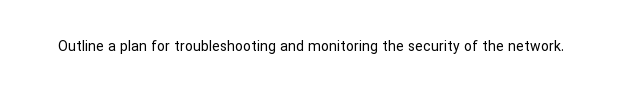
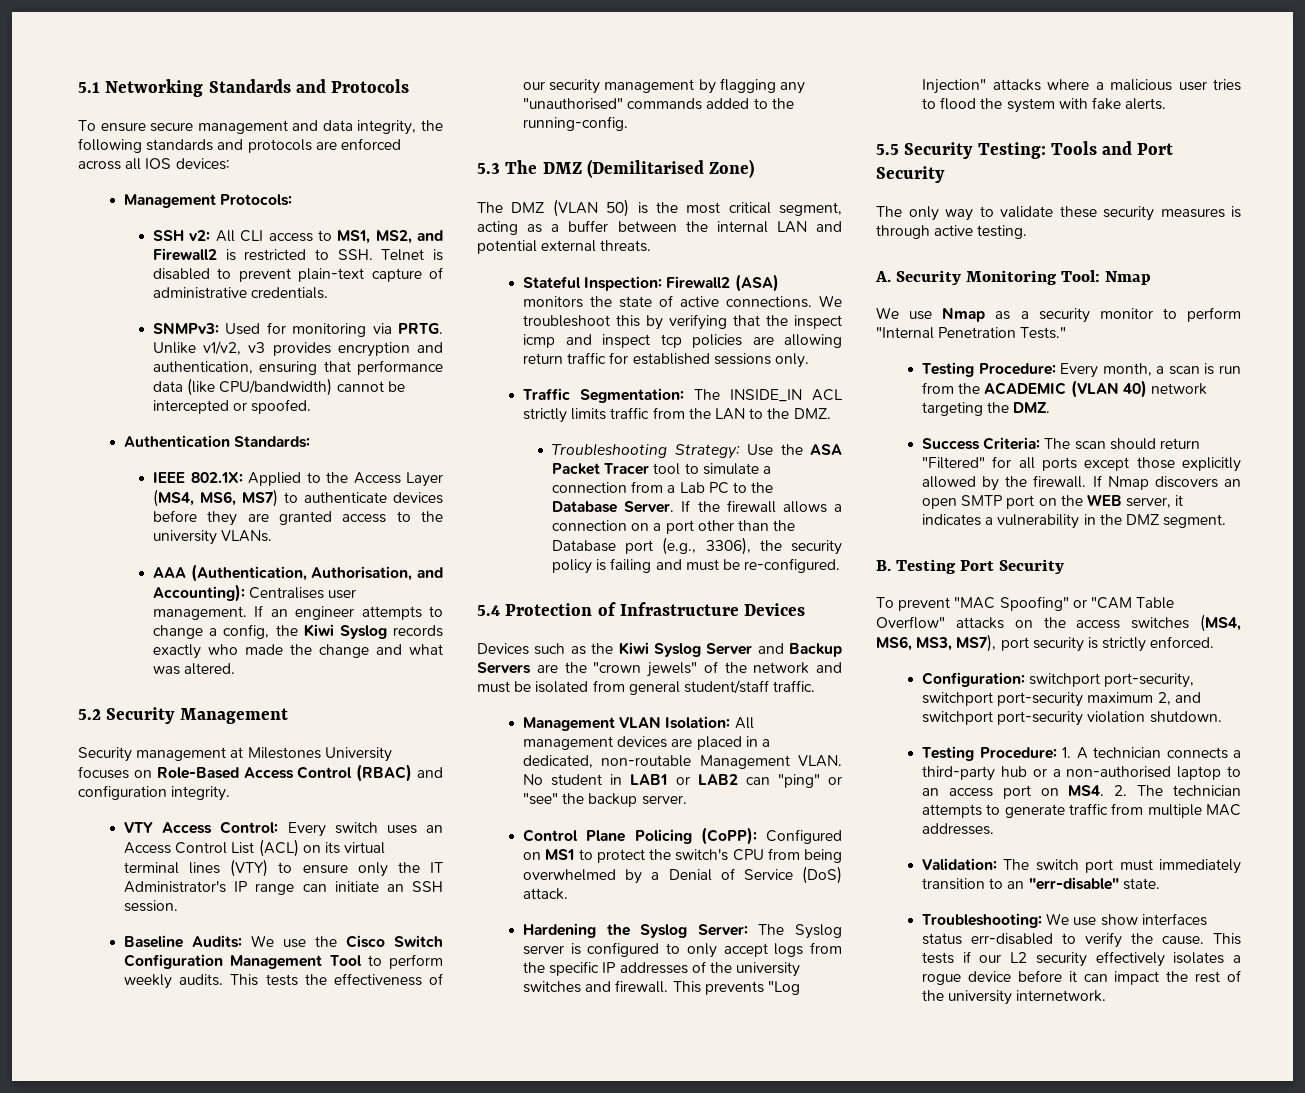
- Outline a plan for troubleshooting and monitoring the security of the network.
+ 5.1 Networking Standards and Protocols
+ To ensure secure management and data integrity, the following standards and protocols are enforced across all IOS devices:
+ Management Protocols:
+ SSH v2: All CLI access to MS1, MS2, and Firewall2 is restricted to SSH. Telnet is disabled to prevent plain-text capture of administrative credentials.
+ SNMPv3: Used for monitoring via PRTG. Unlike v1/v2, v3 provides encryption and authentication, ensuring that performance data (like CPU/bandwidth) cannot be intercepted or spoofed.
+ Authentication Standards:
+ IEEE 802.1X: Applied to the Access Layer (MS4, MS6, MS7) to authenticate devices before they are granted access to the university VLANs.
+ AAA (Authentication, Authorisation, and Accounting): Centralises user management. If an engineer attempts to change a config, the Kiwi Syslog records exactly who made the change and what was altered.
+ 5.2 Security Management
+ Security management at Milestones University focuses on Role-Based Access Control (RBAC) and configuration integrity.
+ VTY Access Control: Every switch uses an Access Control List (ACL) on its virtual terminal lines (VTY) to ensure only the IT Administrator's IP range can initiate an SSH session.
+ Baseline Audits: We use the Cisco Switch Configuration Management Tool to perform weekly audits. This tests the effectiveness of our security management by flagging any "unauthorised" commands added to the running-config.
+ 5.3 The DMZ (Demilitarised Zone)
+ The DMZ (VLAN 50) is the most critical segment, acting as a buffer between the internal LAN and potential external threats.
+ Stateful Inspection: Firewall2 (ASA) monitors the state of active connections. We troubleshoot this by verifying that the inspect icmp and inspect tcp policies are allowing return traffic for established sessions only.
+ Traffic Segmentation: The INSIDE_IN ACL strictly limits traffic from the LAN to the DMZ.
+ Troubleshooting Strategy: Use the ASA Packet Tracer tool to simulate a connection from a Lab PC to the Database Server. If the firewall allows a connection on a port other than the Database port (e.g., 3306), the security policy is failing and must be re-configured.
+ 5.4 Protection of Infrastructure Devices
+ Devices such as the Kiwi Syslog Server and Backup Servers are the "crown jewels" of the network and must be isolated from general student/staff traffic.
+ Management VLAN Isolation: All management devices are placed in a dedicated, non-routable Management VLAN. No student in LAB1 or LAB2 can "ping" or "see" the backup server.
+ Control Plane Policing (CoPP): Configured on MS1 to protect the switch's CPU from being overwhelmed by a Denial of Service (DoS) attack.
+ Hardening the Syslog Server: The Syslog server is configured to only accept logs from the specific IP addresses of the university switches and firewall. This prevents "Log Injection" attacks where a malicious user tries to flood the system with fake alerts.
+ 5.5 Security Testing: Tools and Port Security
+ The only way to validate these security measures is through active testing.
+ A. Security Monitoring Tool: Nmap
+ We use Nmap as a security monitor to perform "Internal Penetration Tests."
+ Testing Procedure: Every month, a scan is run from the ACADEMIC (VLAN 40) network targeting the DMZ.
+ Success Criteria: The scan should return "Filtered" for all ports except those explicitly allowed by the firewall. If Nmap discovers an open SMTP port on the WEB server, it indicates a vulnerability in the DMZ segment.
+ B. Testing Port Security
+ To prevent "MAC Spoofing" or "CAM Table Overflow" attacks on the access switches (MS4, MS6, MS3, MS7), port security is strictly enforced.
+ Configuration: switchport port-security, switchport port-security maximum 2, and switchport port-security violation shutdown.
+ Testing Procedure: 1. A technician connects a third-party hub or a non-authorised laptop to an access port on MS4. 2. The technician attempts to generate traffic from multiple MAC addresses.
+ Validation: The switch port must immediately transition to an "err-disable" state.
+ Troubleshooting: We use show interfaces status err-disabled to verify the cause. This tests if our L2 security effectively isolates a rogue device before it can impact the rest of the university internetwork.

